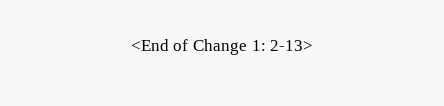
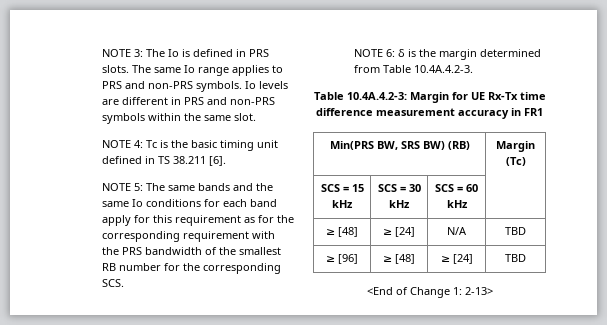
+ NOTE 3: The Io is defined in PRS slots. The same Io range applies to PRS and non-PRS symbols. Io levels are different in PRS and non-PRS symbols within the same slot.
+ NOTE 4: Tc is the basic timing unit defined in TS 38.211 [6].
+ NOTE 5: The same bands and the same Io conditions for each band apply for this requirement as for the corresponding requirement with the PRS bandwidth of the smallest RB number for the corresponding SCS.
+ NOTE 6: δ is the margin determined from Table 10.4A.4.2-3.
+ Table 10.4A.4.2-3: Margin for UE Rx-Tx time difference measurement accuracy in FR1
+ Min(PRS BW, SRS BW) (RB) | Margin (Tc)
+ SCS = 15 kHz | SCS = 30 kHz | SCS = 60 kHz |
+ ≥ [48] | ≥ [24] | N/A | TBD
+ ≥ [96] | ≥ [48] | ≥ [24] | TBD

